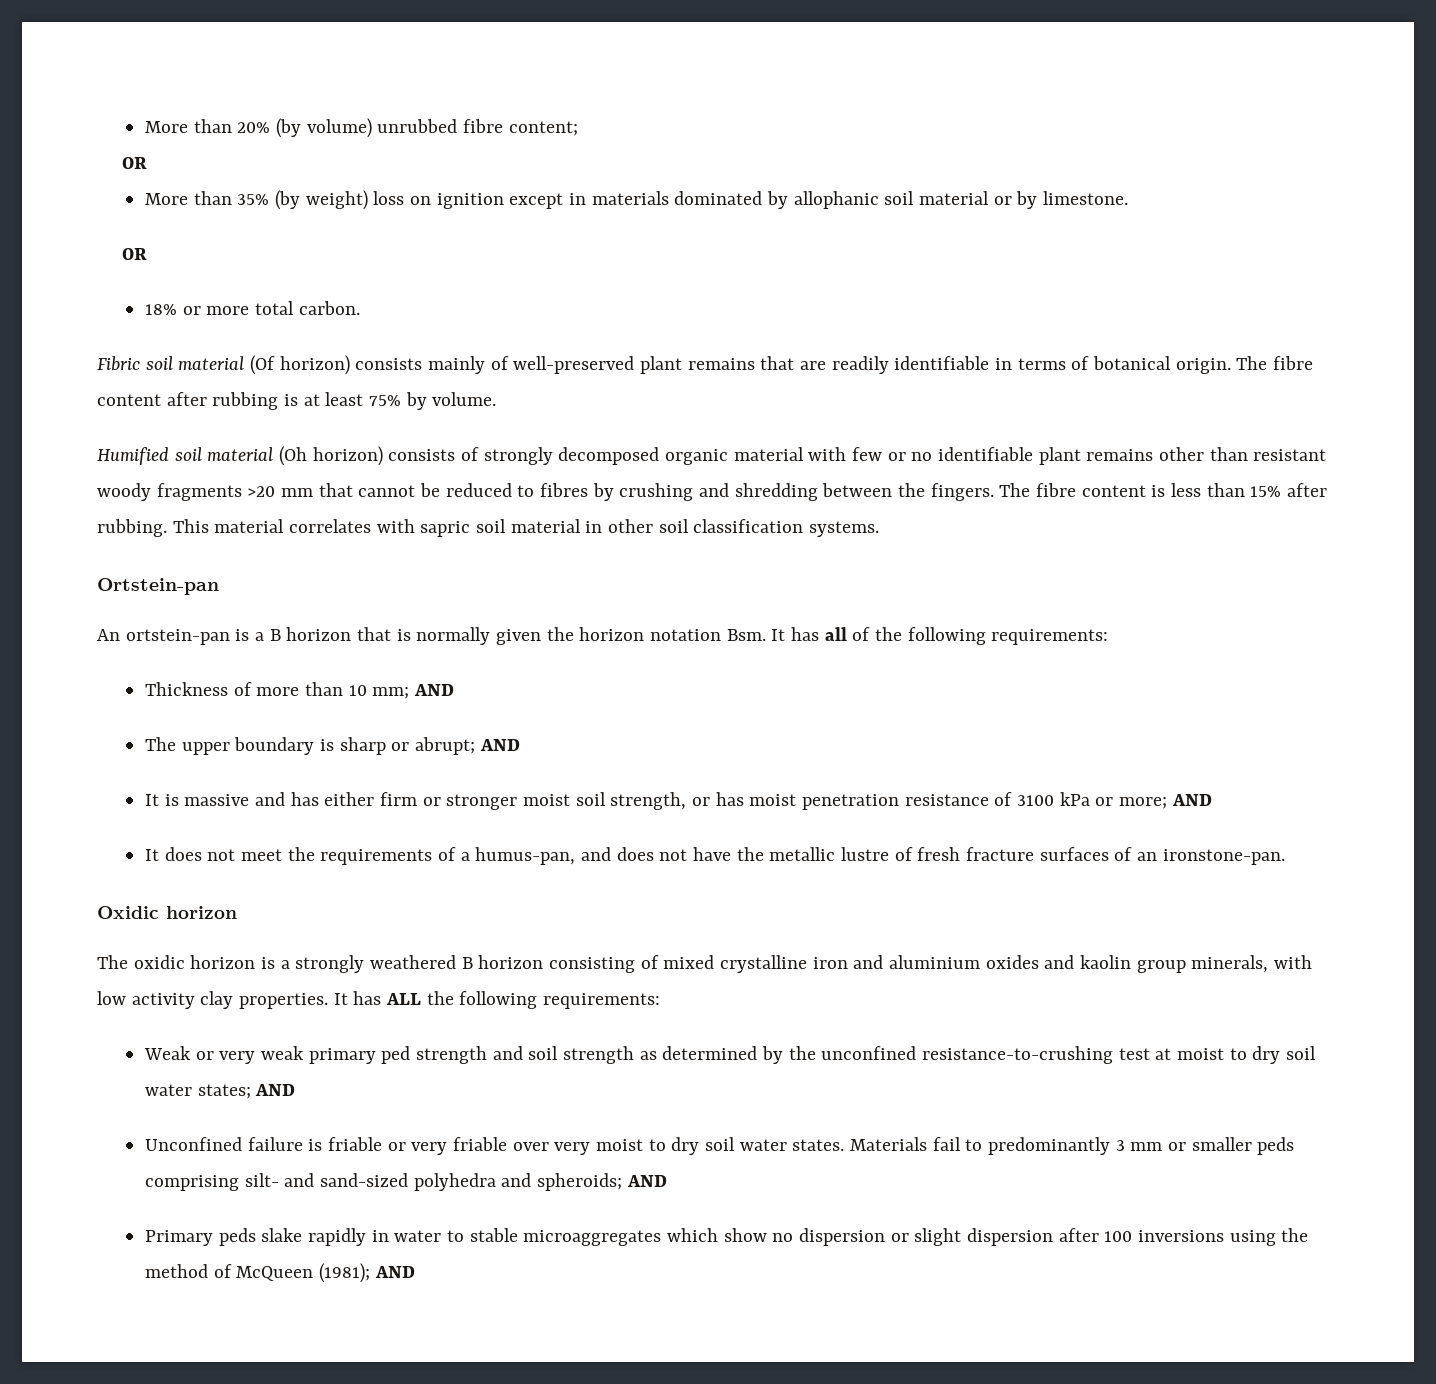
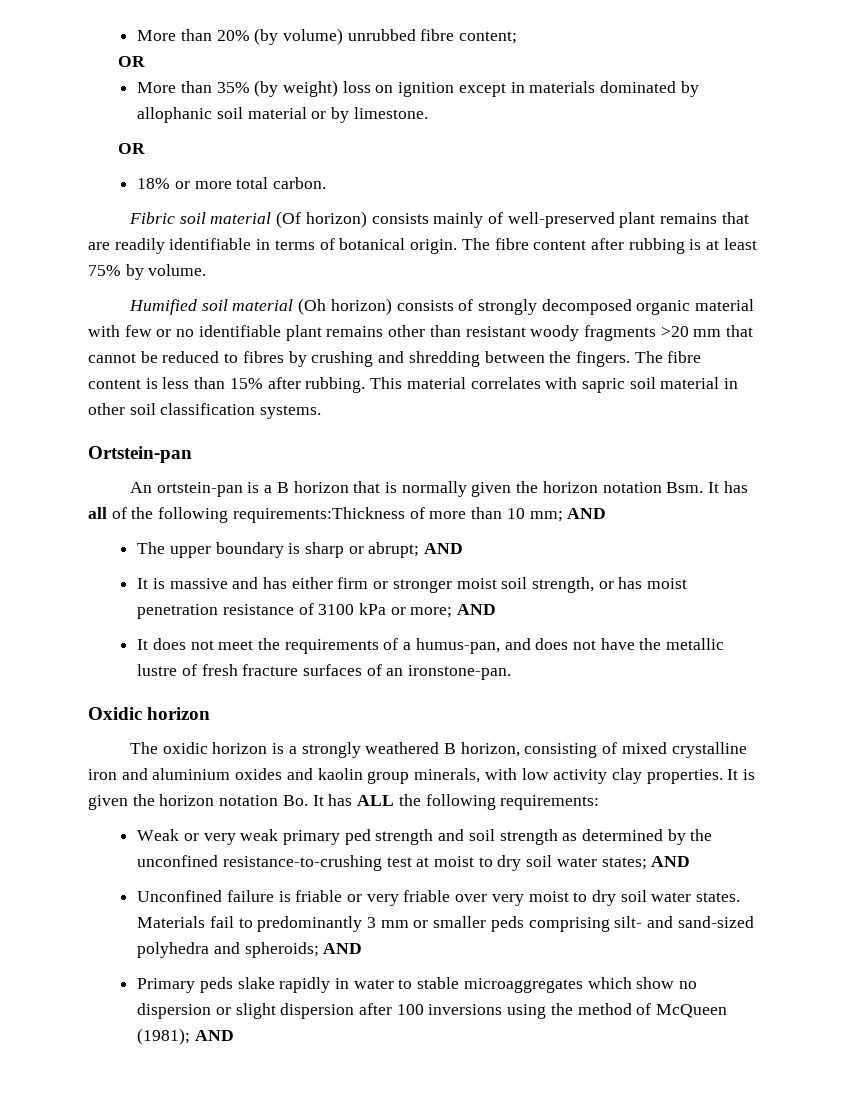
- An ortstein-pan is a B horizon that is normally given the horizon notation Bsm. It has all of the following requirements:
- Thickness of more than 10 mm; AND
+ An ortstein-pan is a B horizon that is normally given the horizon notation Bsm. It has all of the following requirements:Thickness of more than 10 mm; AND
- The oxidic horizon is a strongly weathered B horizon consisting of mixed crystalline iron and aluminium oxides and kaolin group minerals, with low activity clay properties.
+ The oxidic horizon is a strongly weathered B horizon, consisting of mixed crystalline iron and aluminium oxides and kaolin group minerals, with low activity clay properties.
- It has ALL the following requirements:
+ It is given the horizon notation Bo. It has ALL the following requirements:

